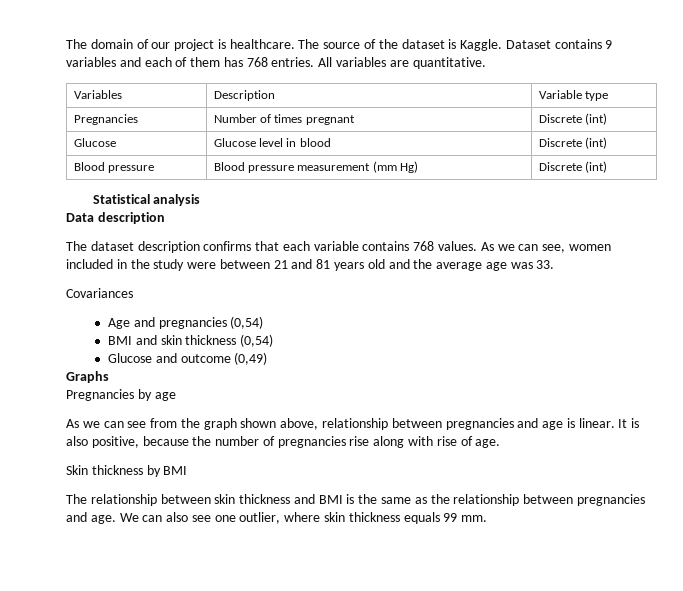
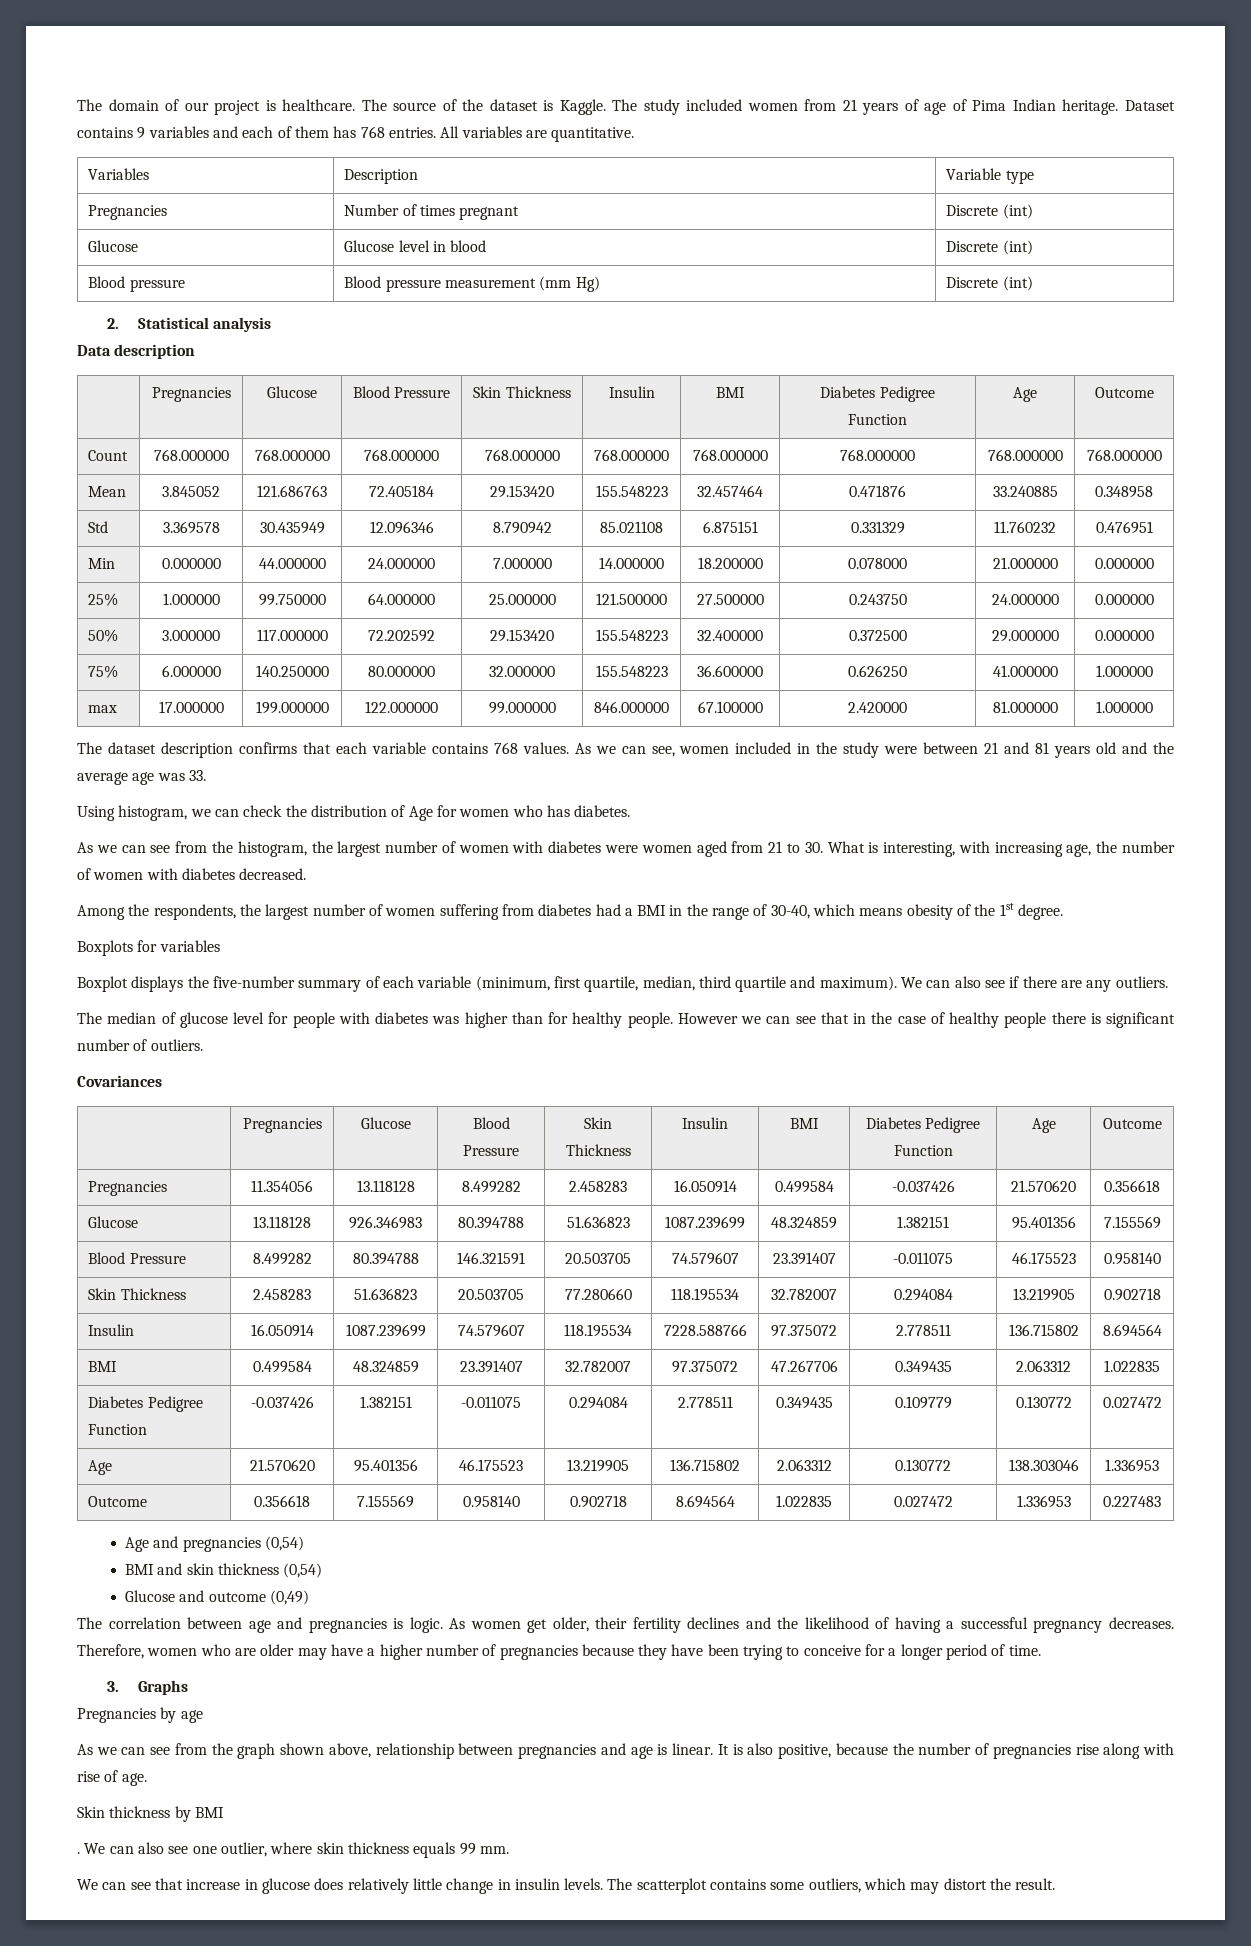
+ The study included women from 21 years of age of Pima Indian heritage.
- Statistical analysis
+ 2. Statistical analysis
  Data description
+ | Pregnancies | Glucose | Blood Pressure | Skin Thickness | Insulin | BMI | Diabetes Pedigree Function | Age | Outcome
+ Count | 768.000000 | 768.000000 | 768.000000 | 768.000000 | 768.000000 | 768.000000 | 768.000000 | 768.000000 | 768.000000
+ Mean | 3.845052 | 121.686763 | 72.405184 | 29.153420 | 155.548223 | 32.457464 | 0.471876 | 33.240885 | 0.348958
+ Std | 3.369578 | 30.435949 | 12.096346 | 8.790942 | 85.021108 | 6.875151 | 0.331329 | 11.760232 | 0.476951
+ Min | 0.000000 | 44.000000 | 24.000000 | 7.000000 | 14.000000 | 18.200000 | 0.078000 | 21.000000 | 0.000000
+ 25% | 1.000000 | 99.750000 | 64.000000 | 25.000000 | 121.500000 | 27.500000 | 0.243750 | 24.000000 | 0.000000
+ 50% | 3.000000 | 117.000000 | 72.202592 | 29.153420 | 155.548223 | 32.400000 | 0.372500 | 29.000000 | 0.000000
+ 75% | 6.000000 | 140.250000 | 80.000000 | 32.000000 | 155.548223 | 36.600000 | 0.626250 | 41.000000 | 1.000000
+ max | 17.000000 | 199.000000 | 122.000000 | 99.000000 | 846.000000 | 67.100000 | 2.420000 | 81.000000 | 1.000000
+ Using histogram, we can check the distribution of Age for women who has diabetes.
+ As we can see from the histogram, the largest number of women with diabetes were women aged from 21 to 30. What is interesting, with increasing age, the number of women with diabetes decreased.
+ Among the respondents, the largest number of women suffering from diabetes had a BMI in the range of 30-40, which means obesity of the 1st degree.
+ Boxplots for variables
+ Boxplot displays the five-number summary of each variable (minimum, first quartile, median, third quartile and maximum). We can also see if there are any outliers.
+ The median of glucose level for people with diabetes was higher than for healthy people. However we can see that in the case of healthy people there is significant number of outliers.
  Covariances
+ | Pregnancies | Glucose | Blood Pressure | Skin Thickness | Insulin | BMI | Diabetes Pedigree Function | Age | Outcome
+ Pregnancies | 11.354056 | 13.118128 | 8.499282 | 2.458283 | 16.050914 | 0.499584 | -0.037426 | 21.570620 | 0.356618
+ Glucose | 13.118128 | 926.346983 | 80.394788 | 51.636823 | 1087.239699 | 48.324859 | 1.382151 | 95.401356 | 7.155569
+ Blood Pressure | 8.499282 | 80.394788 | 146.321591 | 20.503705 | 74.579607 | 23.391407 | -0.011075 | 46.175523 | 0.958140
+ Skin Thickness | 2.458283 | 51.636823 | 20.503705 | 77.280660 | 118.195534 | 32.782007 | 0.294084 | 13.219905 | 0.902718
+ Insulin | 16.050914 | 1087.239699 | 74.579607 | 118.195534 | 7228.588766 | 97.375072 | 2.778511 | 136.715802 | 8.694564
+ BMI | 0.499584 | 48.324859 | 23.391407 | 32.782007 | 97.375072 | 47.267706 | 0.349435 | 2.063312 | 1.022835
+ Diabetes Pedigree Function | -0.037426 | 1.382151 | -0.011075 | 0.294084 | 2.778511 | 0.349435 | 0.109779 | 0.130772 | 0.027472
+ Age | 21.570620 | 95.401356 | 46.175523 | 13.219905 | 136.715802 | 2.063312 | 0.130772 | 138.303046 | 1.336953
+ Outcome | 0.356618 | 7.155569 | 0.958140 | 0.902718 | 8.694564 | 1.022835 | 0.027472 | 1.336953 | 0.227483
- Graphs
+ The correlation between age and pregnancies is logic. As women get older, their fertility declines and the likelihood of having a successful pregnancy decreases. Therefore, women who are older may have a higher number of pregnancies because they have been trying to conceive for a longer period of time.
+ 3. Graphs
- The relationship between skin thickness and BMI is the same as the relationship between pregnancies and age.
+ .
+ We can see that increase in glucose does relatively little change in insulin levels. The scatterplot contains some outliers, which may distort the result.

